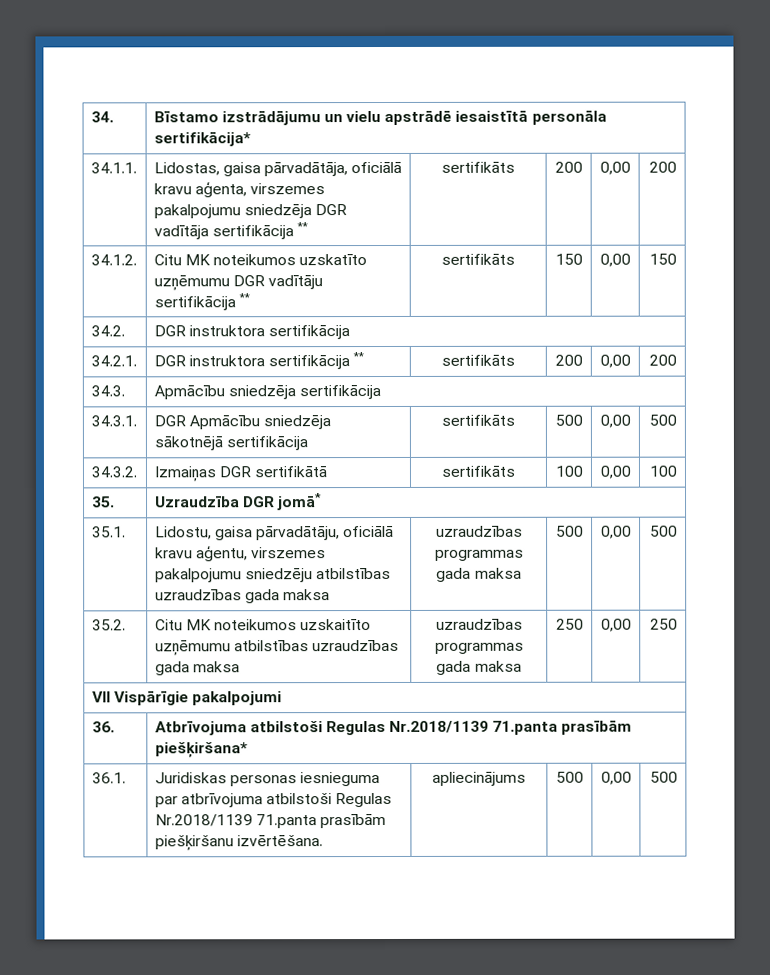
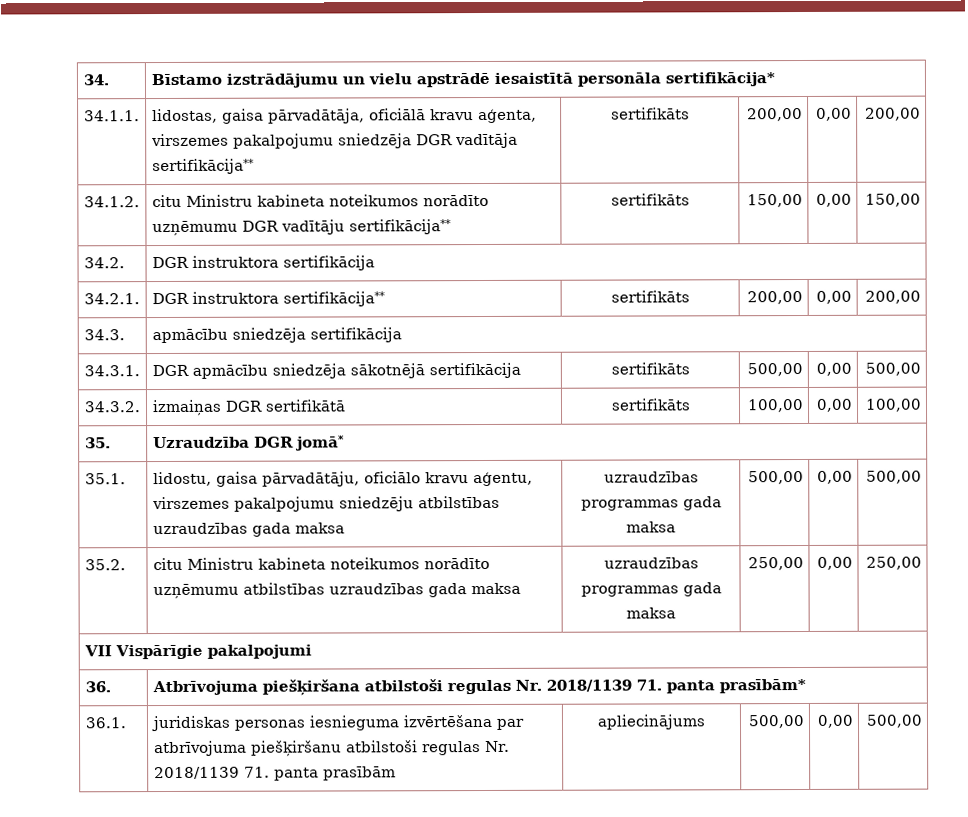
- 34.1.1. | Lidostas, gaisa pārvadātāja, oficiālā kravu aģenta, virszemes pakalpojumu sniedzēja DGR vadītāja sertifikācija ** | sertifikāts | 200 | 0,00 | 200
+ 34.1.1. | lidostas, gaisa pārvadātāja, oficiālā kravu aģenta, virszemes pakalpojumu sniedzēja DGR vadītāja sertifikācija** | sertifikāts | 200,00 | 0,00 | 200,00
- 34.1.2. | Citu MK noteikumos uzskatīto uzņēmumu DGR vadītāju sertifikācija ** | sertifikāts | 150 | 0,00 | 150
+ 34.1.2. | citu Ministru kabineta noteikumos norādīto uzņēmumu DGR vadītāju sertifikācija** | sertifikāts | 150,00 | 0,00 | 150,00
- 34.2.1. | DGR instruktora sertifikācija ** | sertifikāts | 200 | 0,00 | 200
+ 34.2.1. | DGR instruktora sertifikācija** | sertifikāts | 200,00 | 0,00 | 200,00
- 34.3. | Apmācību sniedzēja sertifikācija
+ 34.3. | apmācību sniedzēja sertifikācija
- 34.3.1. | DGR Apmācību sniedzēja sākotnējā sertifikācija | sertifikāts | 500 | 0,00 | 500
+ 34.3.1. | DGR apmācību sniedzēja sākotnējā sertifikācija | sertifikāts | 500,00 | 0,00 | 500,00
- 34.3.2. | Izmaiņas DGR sertifikātā | sertifikāts | 100 | 0,00 | 100
+ 34.3.2. | izmaiņas DGR sertifikātā | sertifikāts | 100,00 | 0,00 | 100,00
- 35.1. | Lidostu, gaisa pārvadātāju, oficiālā kravu aģentu, virszemes pakalpojumu sniedzēju atbilstības uzraudzības gada maksa | uzraudzības programmas gada maksa | 500 | 0,00 | 500
+ 35.1. | lidostu, gaisa pārvadātāju, oficiālo kravu aģentu, virszemes pakalpojumu sniedzēju atbilstības uzraudzības gada maksa | uzraudzības programmas gada maksa | 500,00 | 0,00 | 500,00
- 35.2. | Citu MK noteikumos uzskaitīto uzņēmumu atbilstības uzraudzības gada maksa | uzraudzības programmas gada maksa | 250 | 0,00 | 250
+ 35.2. | citu Ministru kabineta noteikumos norādīto uzņēmumu atbilstības uzraudzības gada maksa | uzraudzības programmas gada maksa | 250,00 | 0,00 | 250,00
- 36. | Atbrīvojuma atbilstoši Regulas Nr.2018/1139 71.panta prasībām piešķiršana*
+ 36. | Atbrīvojuma piešķiršana atbilstoši regulas Nr. 2018/1139 71. panta prasībām*
- 36.1. | Juridiskas personas iesnieguma par atbrīvojuma atbilstoši Regulas Nr.2018/1139 71.panta prasībām piešķiršanu izvērtēšana. | apliecinājums | 500 | 0,00 | 500
+ 36.1. | juridiskas personas iesnieguma izvērtēšana par atbrīvojuma piešķiršanu atbilstoši regulas Nr. 2018/1139 71. panta prasībām | apliecinājums | 500,00 | 0,00 | 500,00

